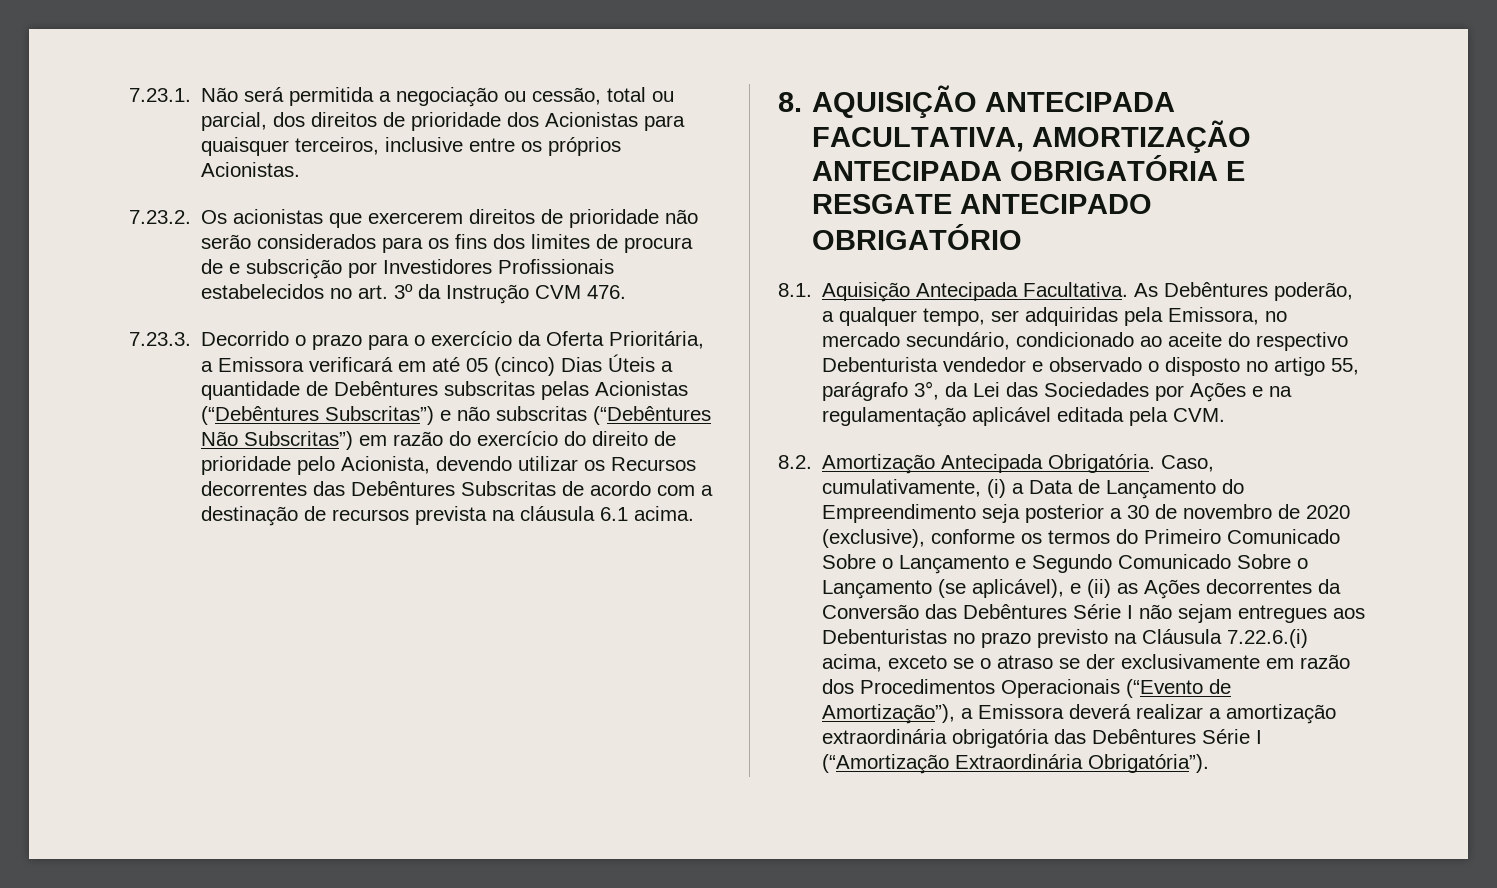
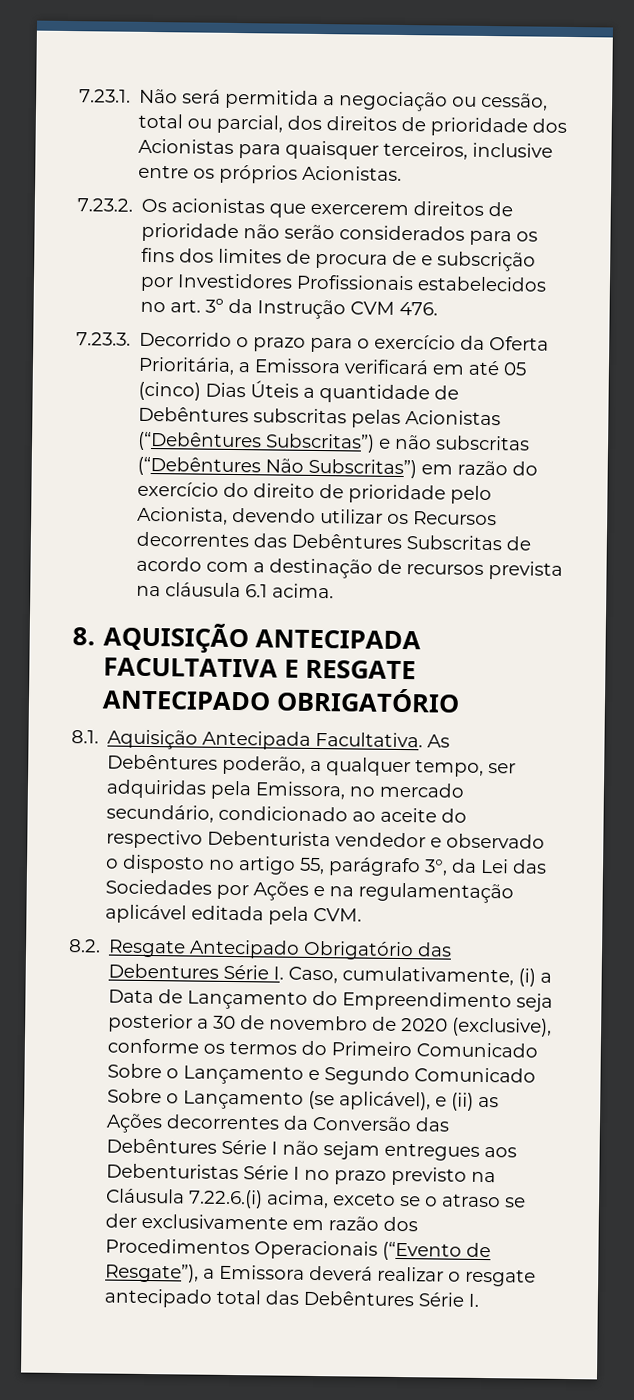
- 8. AQUISIÇÃO ANTECIPADA FACULTATIVA, AMORTIZAÇÃO ANTECIPADA OBRIGATÓRIA E RESGATE ANTECIPADO OBRIGATÓRIO
+ 8. AQUISIÇÃO ANTECIPADA FACULTATIVA E RESGATE ANTECIPADO OBRIGATÓRIO
- 8.2. Amortização Antecipada Obrigatória. Caso, cumulativamente, (i) a Data de Lançamento do Empreendimento seja posterior a 30 de novembro de 2020 (exclusive), conforme os termos do Primeiro Comunicado Sobre o Lançamento e Segundo Comunicado Sobre o Lançamento (se aplicável), e (ii) as Ações decorrentes da Conversão das Debêntures Série I não sejam entregues aos Debenturistas no prazo previsto na Cláusula 7.22.6.(i) acima, exceto se o atraso se der exclusivamente em razão dos Procedimentos Operacionais (“Evento de Amortização”), a Emissora deverá realizar a amortização extraordinária obrigatória das Debêntures Série I (“Amortização Extraordinária Obrigatória”).
+ 8.2. Resgate Antecipado Obrigatório das Debentures Série I. Caso, cumulativamente, (i) a Data de Lançamento do Empreendimento seja posterior a 30 de novembro de 2020 (exclusive), conforme os termos do Primeiro Comunicado Sobre o Lançamento e Segundo Comunicado Sobre o Lançamento (se aplicável), e (ii) as Ações decorrentes da Conversão das Debêntures Série I não sejam entregues aos Debenturistas Série I no prazo previsto na Cláusula 7.22.6.(i) acima, exceto se o atraso se der exclusivamente em razão dos Procedimentos Operacionais (“Evento de Resgate”), a Emissora deverá realizar o resgate antecipado total das Debêntures Série I.

